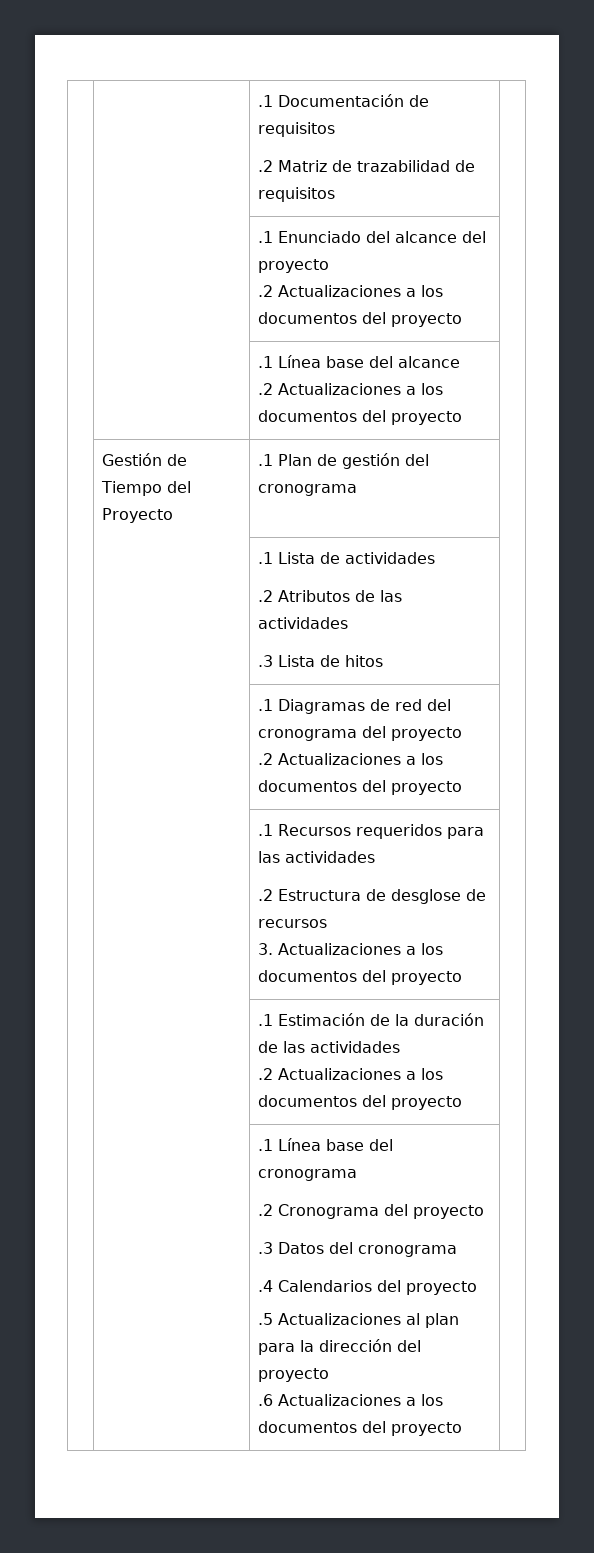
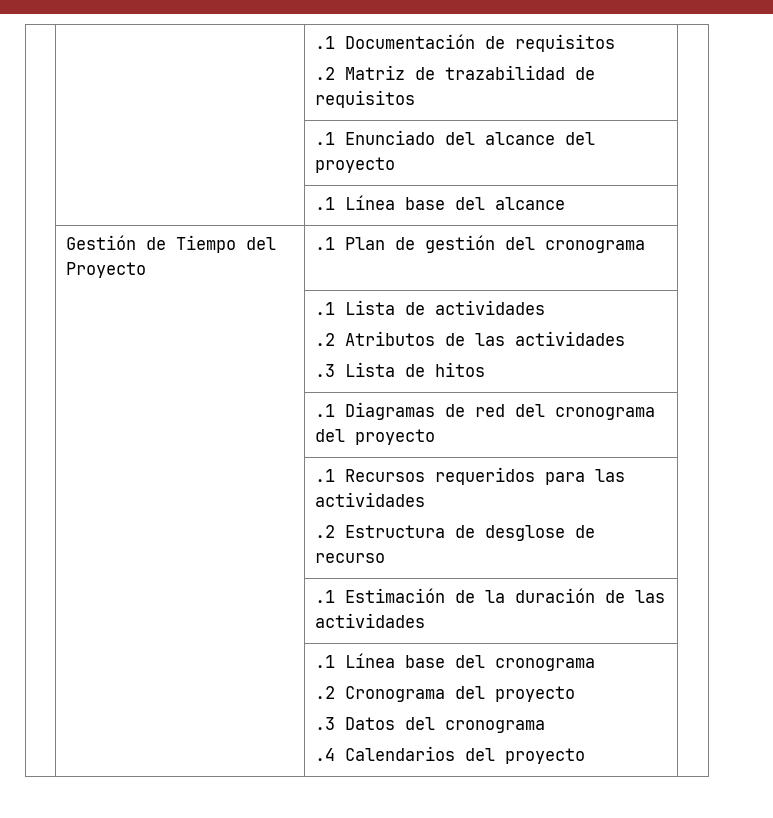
- | | .1 Enunciado del alcance del proyecto
- .2 Actualizaciones a los documentos del proyecto |
+ | | .1 Enunciado del alcance del proyecto |
- | | .1 Línea base del alcance
- .2 Actualizaciones a los documentos del proyecto |
+ | | .1 Línea base del alcance |
- | | .1 Diagramas de red del cronograma del proyecto
- .2 Actualizaciones a los documentos del proyecto |
+ | | .1 Diagramas de red del cronograma del proyecto |
  | | .1 Recursos requeridos para las actividades
- .2 Estructura de desglose de recursos
- 3. Actualizaciones a los documentos del proyecto |
+ .2 Estructura de desglose de recurso |
- | | .1 Estimación de la duración de las actividades
- .2 Actualizaciones a los documentos del proyecto |
+ | | .1 Estimación de la duración de las actividades |
  | | .1 Línea base del cronograma
  .2 Cronograma del proyecto
  .3 Datos del cronograma
- .4 Calendarios del proyecto
- .5 Actualizaciones al plan para la dirección del proyecto
- .6 Actualizaciones a los documentos del proyecto |
+ .4 Calendarios del proyecto |

